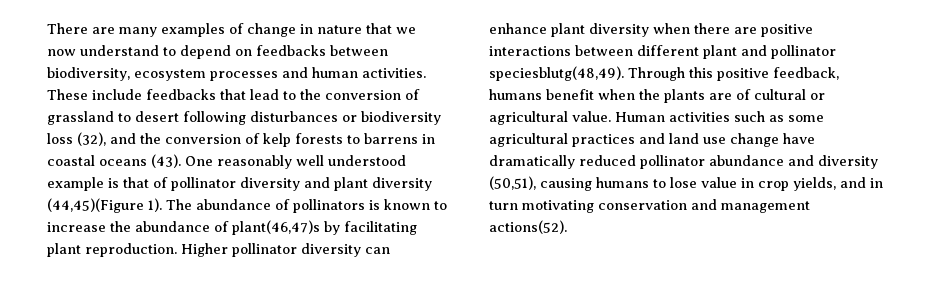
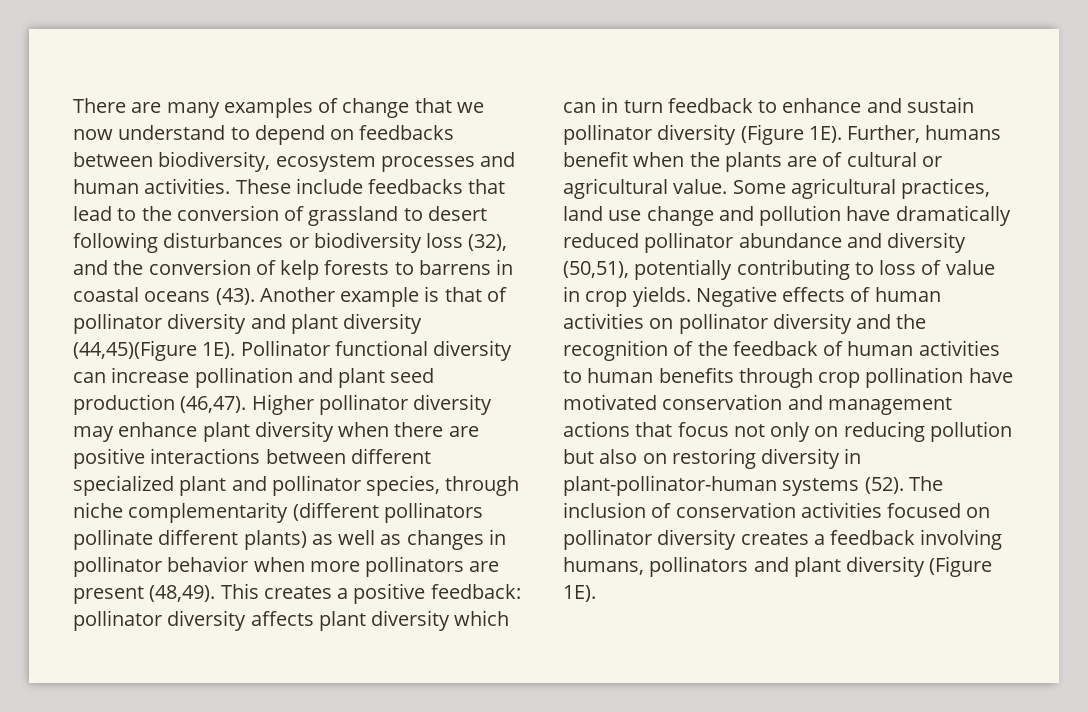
- There are many examples of change in nature that we now understand to depend on feedbacks between biodiversity, ecosystem processes and human activities.
+ There are many examples of change that we now understand to depend on feedbacks between biodiversity, ecosystem processes and human activities.
- One reasonably well understood example is that of pollinator diversity and plant diversity (44,45)(Figure 1). The abundance of pollinators is known to increase the abundance of plant(46,47)s by facilitating plant reproduction.
+ Another example is that of pollinator diversity and plant diversity (44,45)(Figure 1E). Pollinator functional diversity can increase pollination and plant seed production (46,47).
- Higher pollinator diversity can enhance plant diversity when there are positive interactions between different plant and pollinator speciesblutg(48,49). Through this positive feedback, humans benefit when the plants are of cultural or agricultural value.
+ Higher pollinator diversity may enhance plant diversity when there are positive interactions between different specialized plant and pollinator species, through niche complementarity (different pollinators pollinate different plants) as well as changes in pollinator behavior when more pollinators are present (48,49). This creates a positive feedback: pollinator diversity affects plant diversity which can in turn feedback to enhance and sustain pollinator diversity (Figure 1E). Further, humans benefit when the plants are of cultural or agricultural value.
- Human activities such as some agricultural practices and land use change have dramatically reduced pollinator abundance and diversity (50,51), causing humans to lose value in crop yields, and in turn motivating conservation and management actions(52).
+ Some agricultural practices, land use change and pollution have dramatically reduced pollinator abundance and diversity (50,51), potentially contributing to loss of value in crop yields. Negative effects of human activities on pollinator diversity and the recognition of the feedback of human activities to human benefits through crop pollination have motivated conservation and management actions that focus not only on reducing pollution but also on restoring diversity in plant-pollinator-human systems (52). The inclusion of conservation activities focused on pollinator diversity creates a feedback involving humans, pollinators and plant diversity (Figure 1E).

